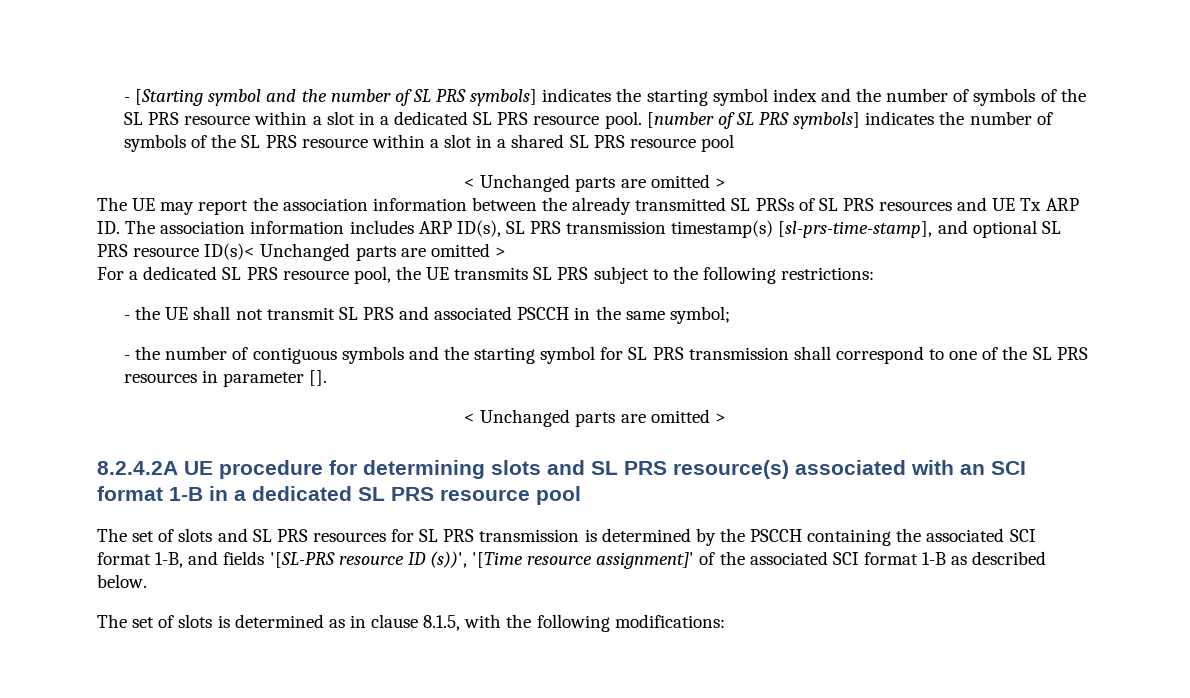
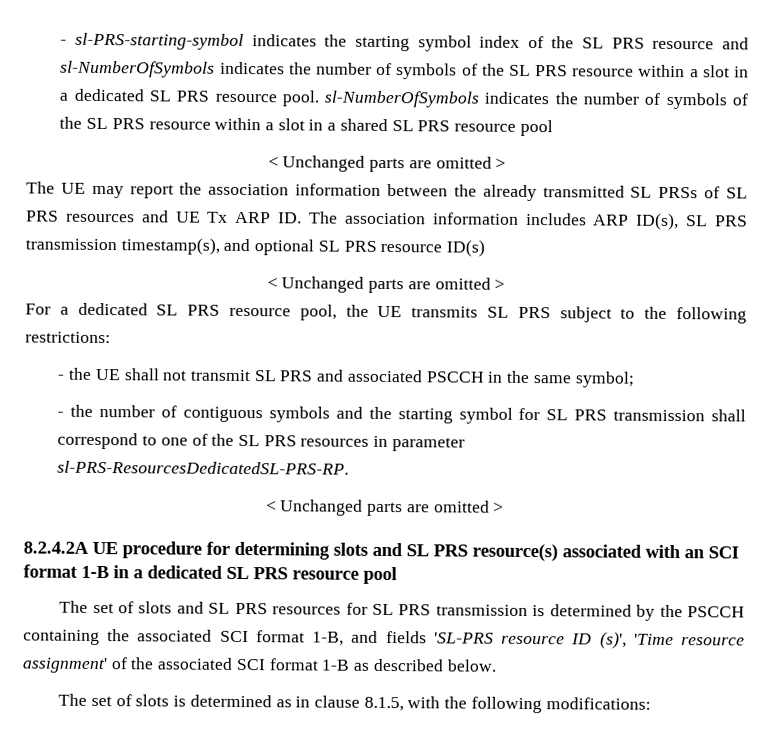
- - [Starting symbol and the number of SL PRS symbols] indicates the starting symbol index and the number of symbols of the SL PRS resource within a slot in a dedicated SL PRS resource pool. [number of SL PRS symbols] indicates the number of symbols of the SL PRS resource within a slot in a shared SL PRS resource pool
+ - sl-PRS-starting-symbol indicates the starting symbol index of the SL PRS resource and sl-NumberOfSymbols indicates the number of symbols of the SL PRS resource within a slot in a dedicated SL PRS resource pool. sl-NumberOfSymbols indicates the number of symbols of the SL PRS resource within a slot in a shared SL PRS resource pool
- The UE may report the association information between the already transmitted SL PRSs of SL PRS resources and UE Tx ARP ID. The association information includes ARP ID(s), SL PRS transmission timestamp(s) [sl-prs-time-stamp], and optional SL PRS resource ID(s)< Unchanged parts are omitted >
+ The UE may report the association information between the already transmitted SL PRSs of SL PRS resources and UE Tx ARP ID. The association information includes ARP ID(s), SL PRS transmission timestamp(s), and optional SL PRS resource ID(s)
+ < Unchanged parts are omitted >
- - the number of contiguous symbols and the starting symbol for SL PRS transmission shall correspond to one of the SL PRS resources in parameter [].
+ - the number of contiguous symbols and the starting symbol for SL PRS transmission shall correspond to one of the SL PRS resources in parameter sl-PRS-ResourcesDedicatedSL-PRS-RP.
- The set of slots and SL PRS resources for SL PRS transmission is determined by the PSCCH containing the associated SCI format 1-B, and fields '[SL-PRS resource ID (s))', '[Time resource assignment]' of the associated SCI format 1-B as described below.
+ The set of slots and SL PRS resources for SL PRS transmission is determined by the PSCCH containing the associated SCI format 1-B, and fields 'SL-PRS resource ID (s)', 'Time resource assignment' of the associated SCI format 1-B as described below.

